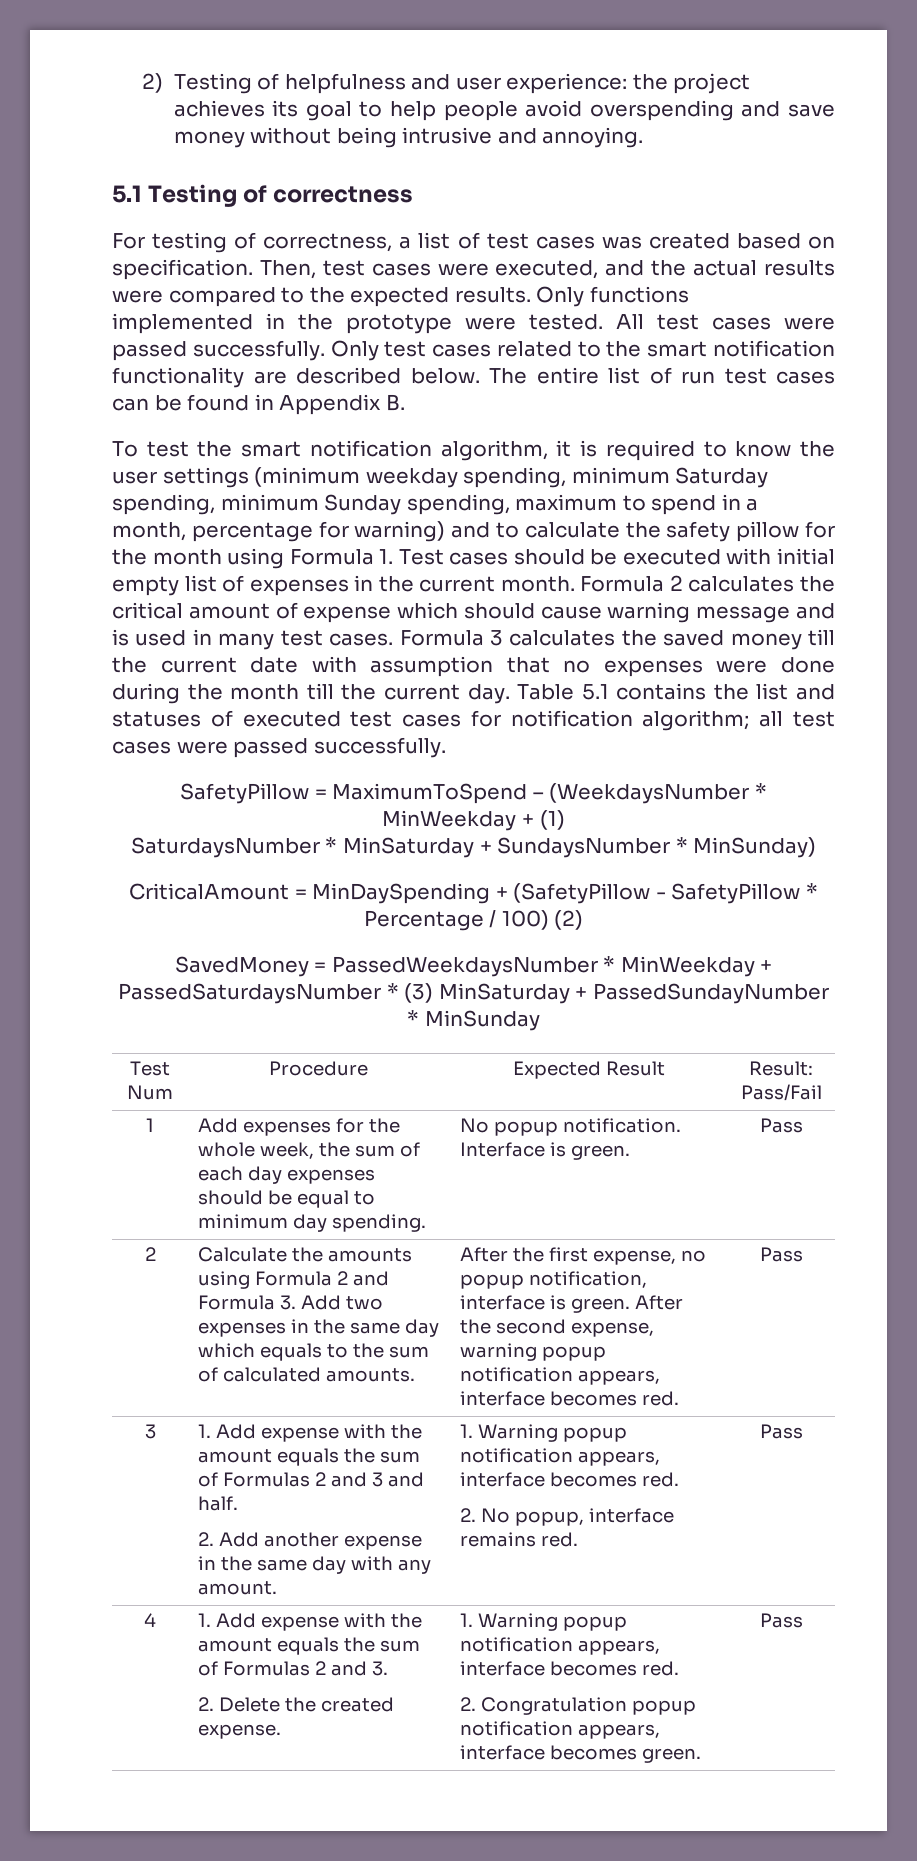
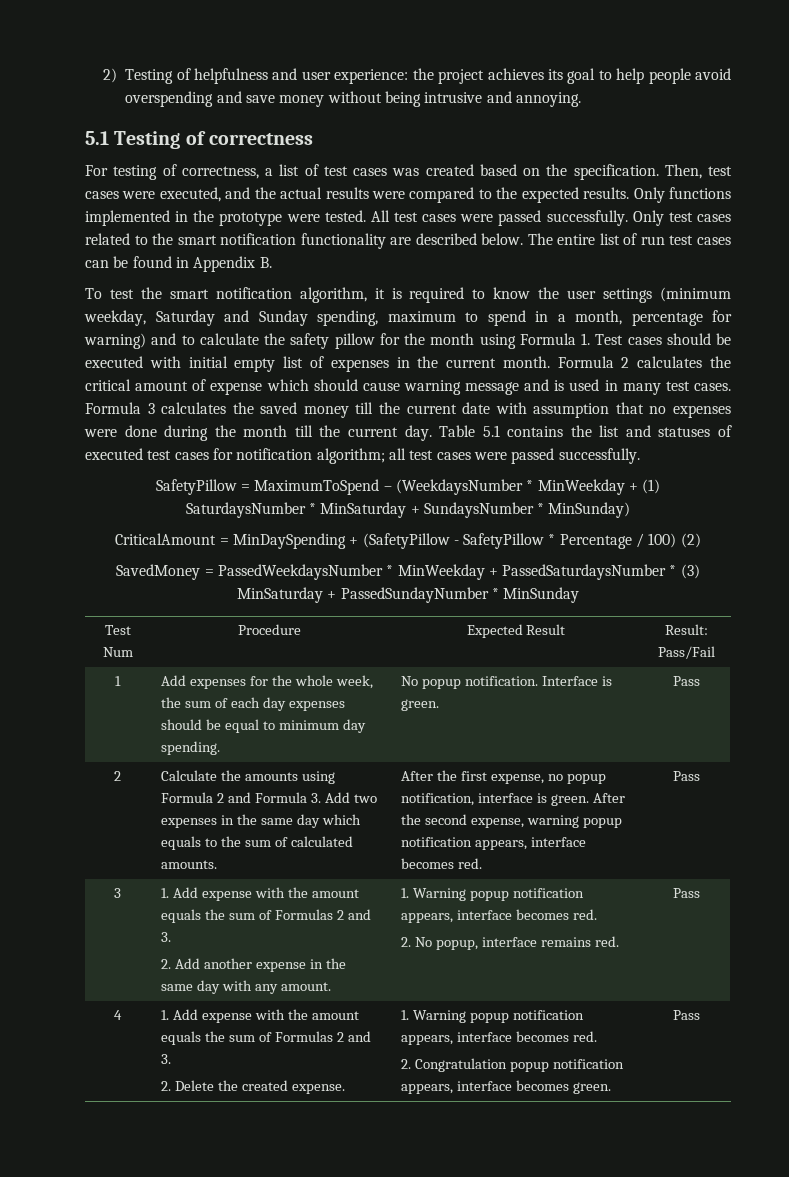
- For testing of correctness, a list of test cases was created based on specification.
+ For testing of correctness, a list of test cases was created based on the specification.
- To test the smart notification algorithm, it is required to know the user settings (minimum weekday spending, minimum Saturday spending, minimum Sunday spending, maximum to spend in a month, percentage for warning) and to calculate the safety pillow for the month using Formula 1. Test cases should be executed with initial empty list of expenses in the current month.
+ To test the smart notification algorithm, it is required to know the user settings (minimum weekday, Saturday and Sunday spending, maximum to spend in a month, percentage for warning) and to calculate the safety pillow for the month using Formula 1. Test cases should be executed with initial empty list of expenses in the current month.
- 3 | 1. Add expense with the amount equals the sum of Formulas 2 and 3 and half.
+ 3 | 1. Add expense with the amount equals the sum of Formulas 2 and 3.

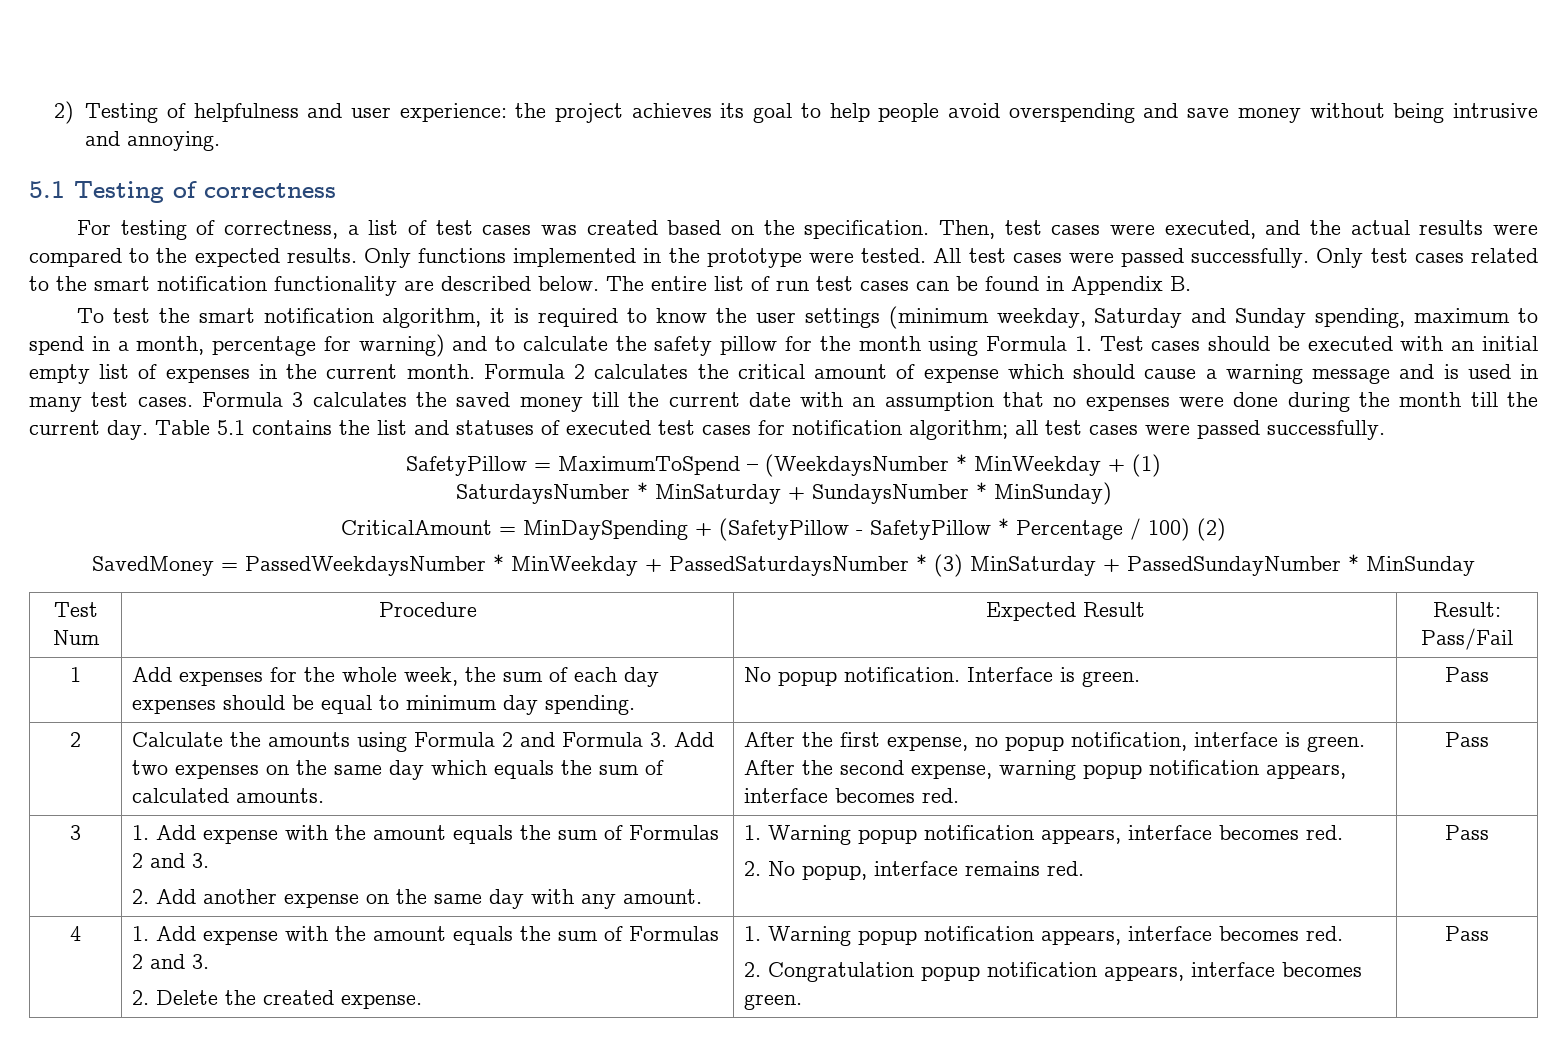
- To test the smart notification algorithm, it is required to know the user settings (minimum weekday, Saturday and Sunday spending, maximum to spend in a month, percentage for warning) and to calculate the safety pillow for the month using Formula 1. Test cases should be executed with initial empty list of expenses in the current month.
+ To test the smart notification algorithm, it is required to know the user settings (minimum weekday, Saturday and Sunday spending, maximum to spend in a month, percentage for warning) and to calculate the safety pillow for the month using Formula 1. Test cases should be executed with an initial empty list of expenses in the current month.
- Formula 2 calculates the critical amount of expense which should cause warning message and is used in many test cases.
+ Formula 2 calculates the critical amount of expense which should cause a warning message and is used in many test cases.
- Formula 3 calculates the saved money till the current date with assumption that no expenses were done during the month till the current day.
+ Formula 3 calculates the saved money till the current date with an assumption that no expenses were done during the month till the current day.
- Calculate the amounts using Formula 2 and Formula 3. Add two expenses in the same day which equals to the sum of calculated amounts.
+ Calculate the amounts using Formula 2 and Formula 3. Add two expenses on the same day which equals the sum of calculated amounts.
- 2. Add another expense in the same day with any amount.
+ 2. Add another expense on the same day with any amount.

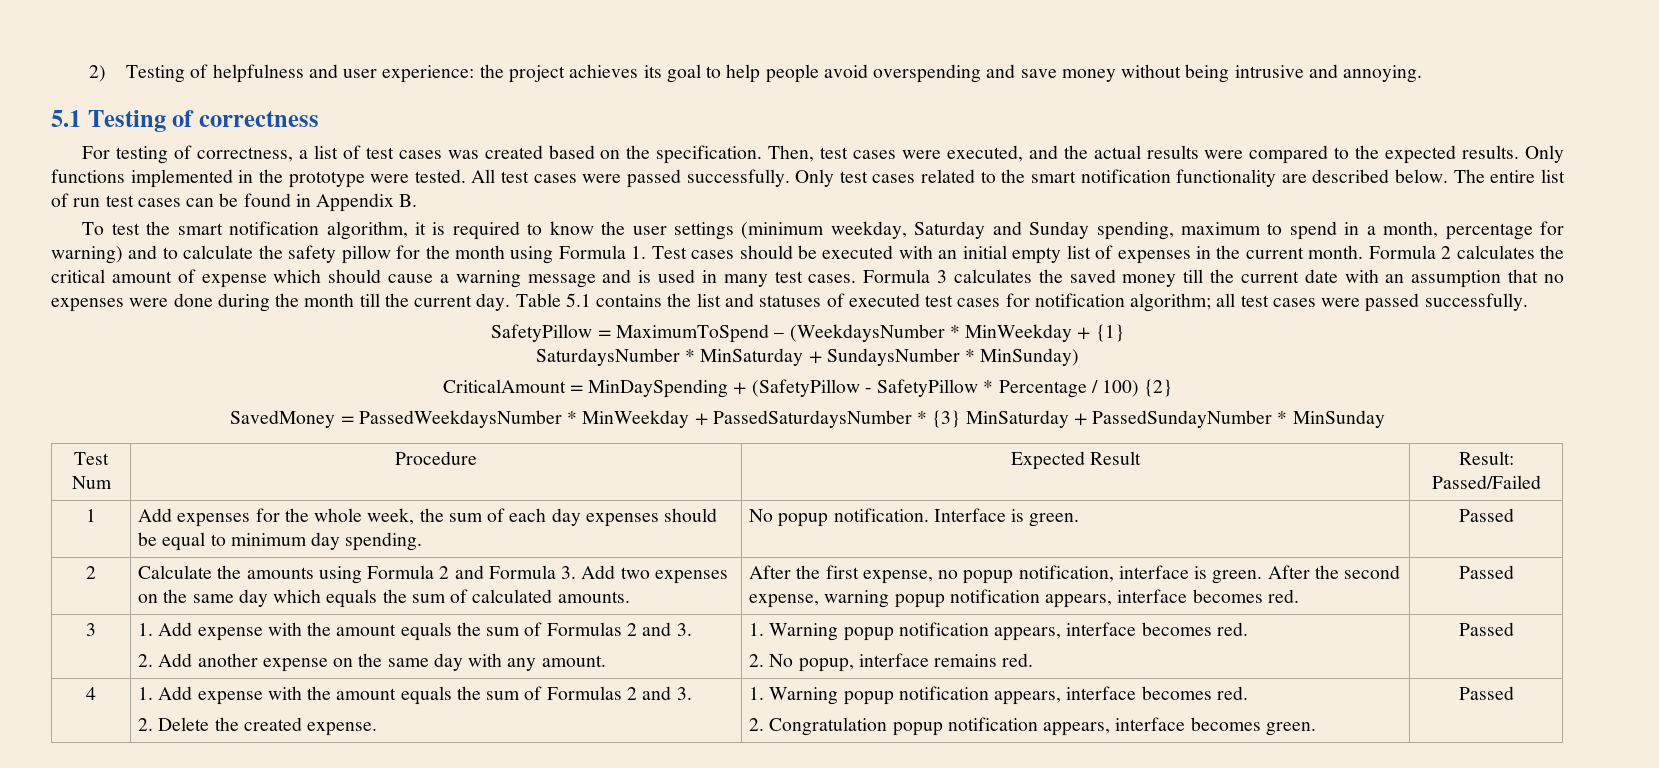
- SafetyPillow = MaximumToSpend – (WeekdaysNumber * MinWeekday + (1)
+ SafetyPillow = MaximumToSpend – (WeekdaysNumber * MinWeekday + {1}
- CriticalAmount = MinDaySpending + (SafetyPillow - SafetyPillow * Percentage / 100) (2)
+ CriticalAmount = MinDaySpending + (SafetyPillow - SafetyPillow * Percentage / 100) {2}
- SavedMoney = PassedWeekdaysNumber * MinWeekday + PassedSaturdaysNumber * (3) MinSaturday + PassedSundayNumber * MinSunday
+ SavedMoney = PassedWeekdaysNumber * MinWeekday + PassedSaturdaysNumber * {3} MinSaturday + PassedSundayNumber * MinSunday
- Test Num | Procedure | Expected Result | Result: Pass/Fail
+ Test Num | Procedure | Expected Result | Result: Passed/Failed
- 1 | Add expenses for the whole week, the sum of each day expenses should be equal to minimum day spending. | No popup notification. Interface is green. | Pass
+ 1 | Add expenses for the whole week, the sum of each day expenses should be equal to minimum day spending. | No popup notification. Interface is green. | Passed
- After the second expense, warning popup notification appears, interface becomes red. | Pass
+ After the second expense, warning popup notification appears, interface becomes red. | Passed
- 2. No popup, interface remains red. | Pass
+ 2. No popup, interface remains red. | Passed
  4 | 1. Add expense with the amount equals the sum of Formulas 2 and 3.
  2. Delete the created expense. | 1. Warning popup notification appears, interface becomes red.
- 2. Congratulation popup notification appears, interface becomes green. | Pass
+ 2. Congratulation popup notification appears, interface becomes green. | Passed

